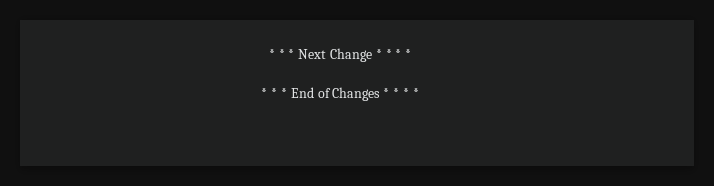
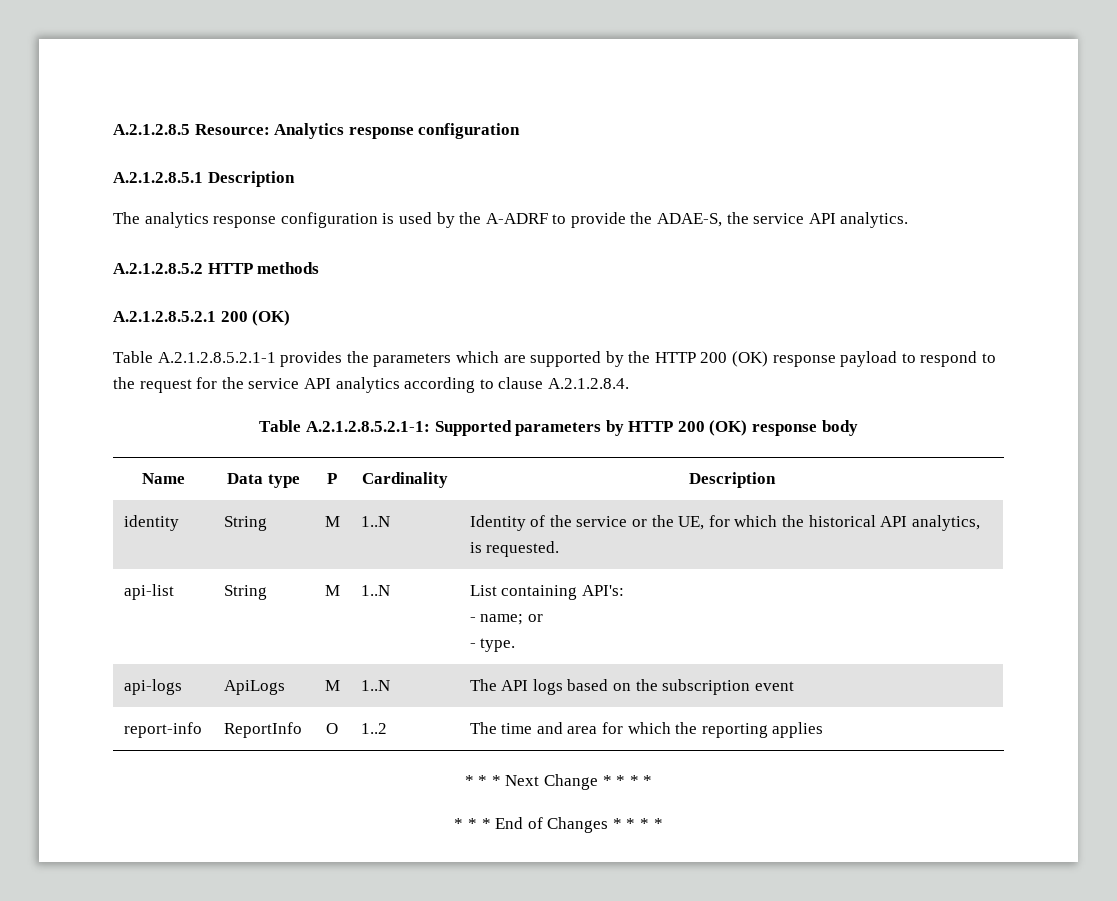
+ A.2.1.2.8.5 Resource: Analytics response configuration
+ A.2.1.2.8.5.1 Description
+ The analytics response configuration is used by the A-ADRF to provide the ADAE-S, the service API analytics.
+ A.2.1.2.8.5.2 HTTP methods
+ A.2.1.2.8.5.2.1 200 (OK)
+ Table A.2.1.2.8.5.2.1-1 provides the parameters which are supported by the HTTP 200 (OK) response payload to respond to the request for the service API analytics according to clause A.2.1.2.8.4.
+ Table A.2.1.2.8.5.2.1-1: Supported parameters by HTTP 200 (OK) response body
+ Name | Data type | P | Cardinality | Description
+ identity | String | M | 1..N | Identity of the service or the UE, for which the historical API analytics, is requested.
+ api-list | String | M | 1..N | List containing API's:
+ - name; or
+ - type.
+ api-logs | ApiLogs | M | 1..N | The API logs based on the subscription event
+ report-info | ReportInfo | O | 1..2 | The time and area for which the reporting applies

